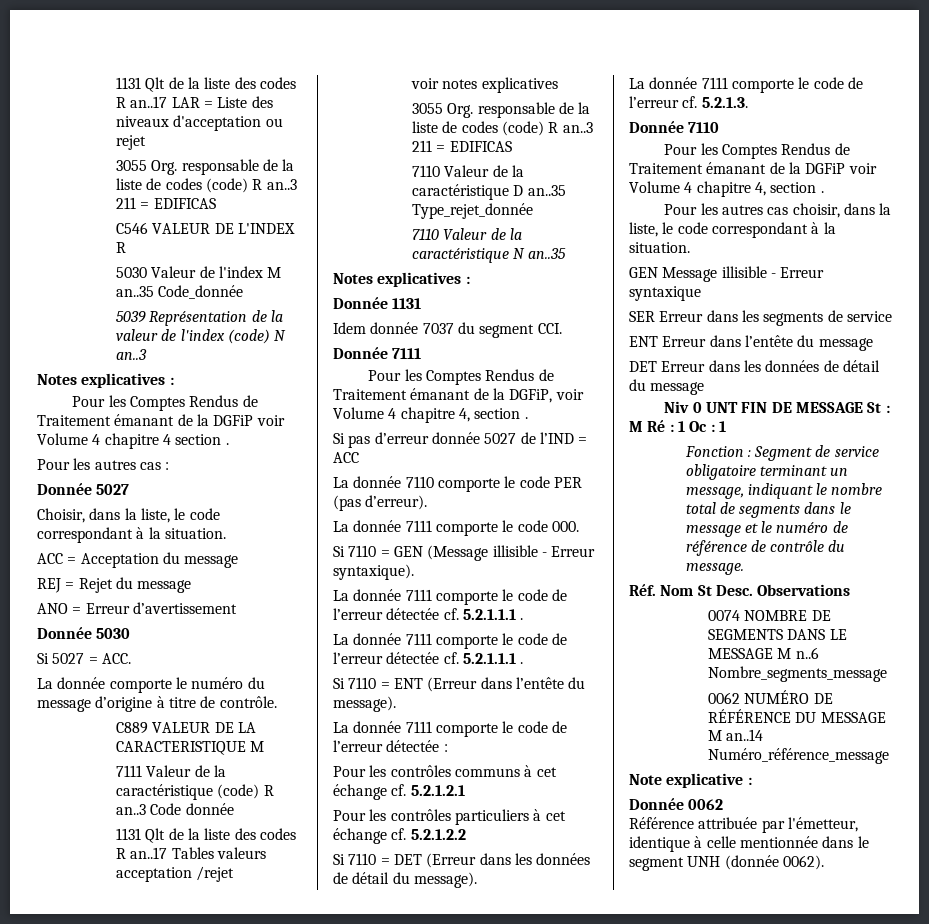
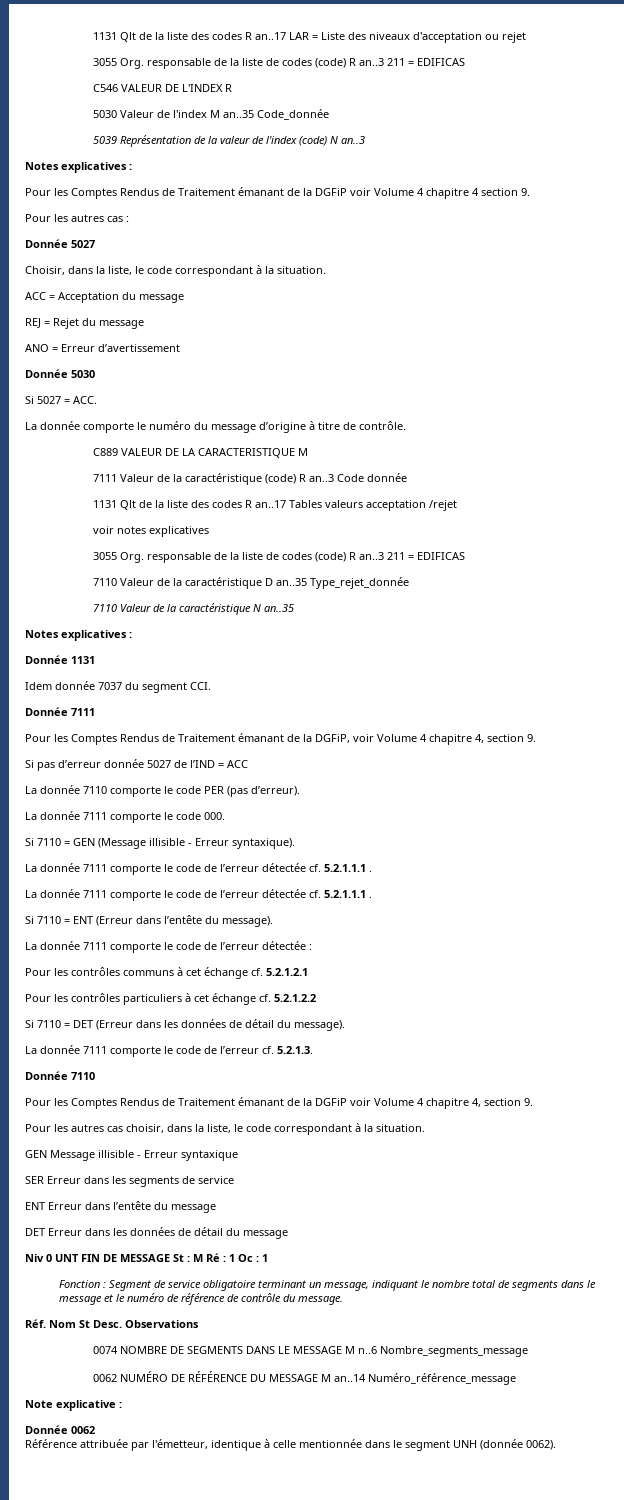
- Pour les Comptes Rendus de Traitement émanant de la DGFiP voir Volume 4 chapitre 4 section .
+ Pour les Comptes Rendus de Traitement émanant de la DGFiP voir Volume 4 chapitre 4 section 9.
- Pour les Comptes Rendus de Traitement émanant de la DGFiP, voir Volume 4 chapitre 4, section .
+ Pour les Comptes Rendus de Traitement émanant de la DGFiP, voir Volume 4 chapitre 4, section 9.
- Pour les Comptes Rendus de Traitement émanant de la DGFiP voir Volume 4 chapitre 4, section .
+ Pour les Comptes Rendus de Traitement émanant de la DGFiP voir Volume 4 chapitre 4, section 9.

